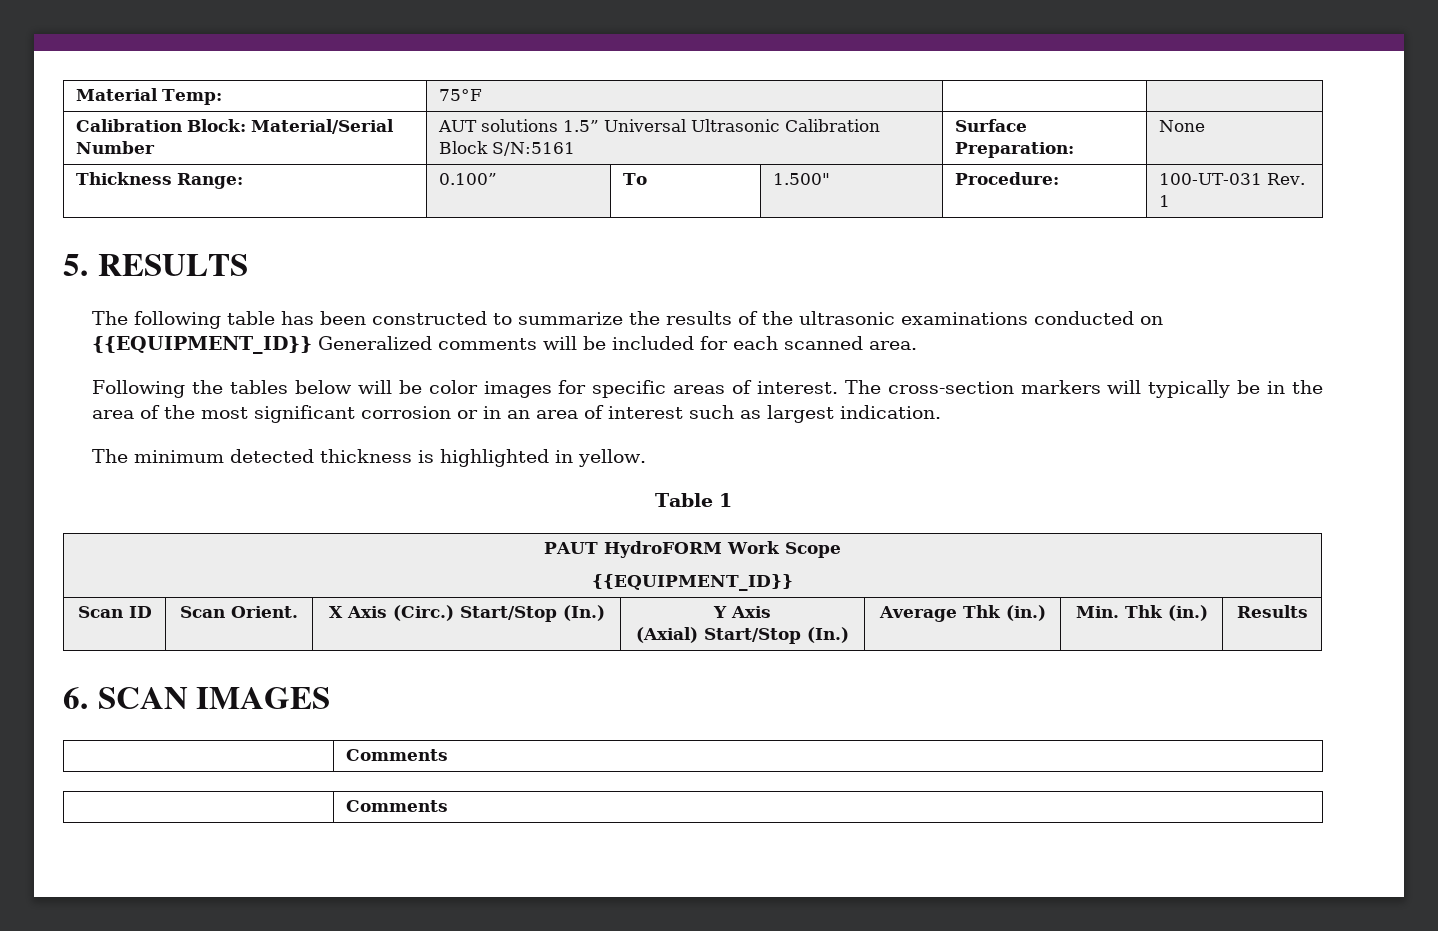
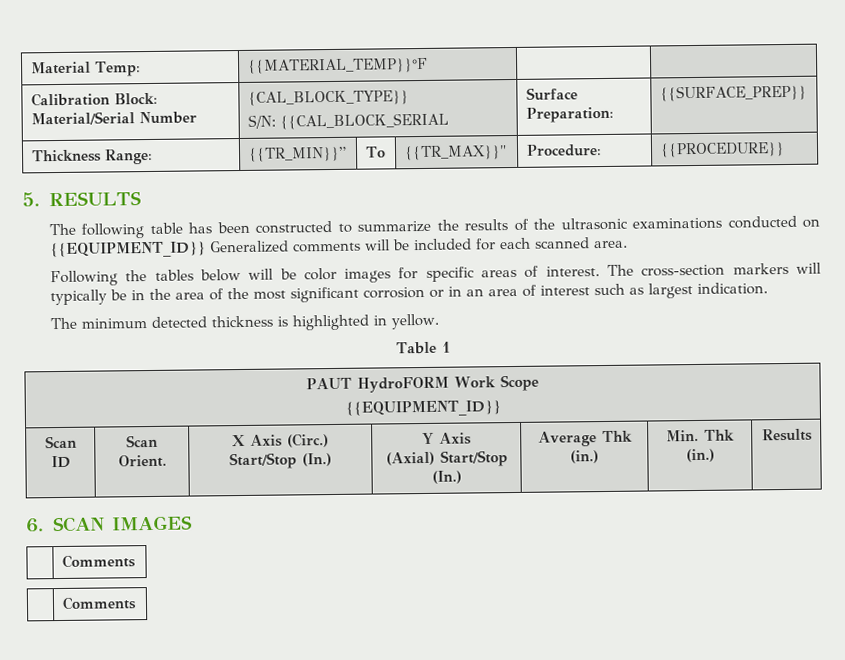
- Material Temp: | 75°F | |
+ Material Temp: | {{MATERIAL_TEMP}}°F | |
- Calibration Block: Material/Serial Number | AUT solutions 1.5” Universal Ultrasonic Calibration Block S/N:5161 | Surface Preparation: | None
+ Calibration Block: Material/Serial Number | {CAL_BLOCK_TYPE}}
+ S/N: {{CAL_BLOCK_SERIAL | Surface Preparation: | {{SURFACE_PREP}}
- Thickness Range: | 0.100” | To | 1.500" | Procedure: | 100-UT-031 Rev. 1
+ Thickness Range: | {{TR_MIN}}” | To | {{TR_MAX}}" | Procedure: | {{PROCEDURE}}

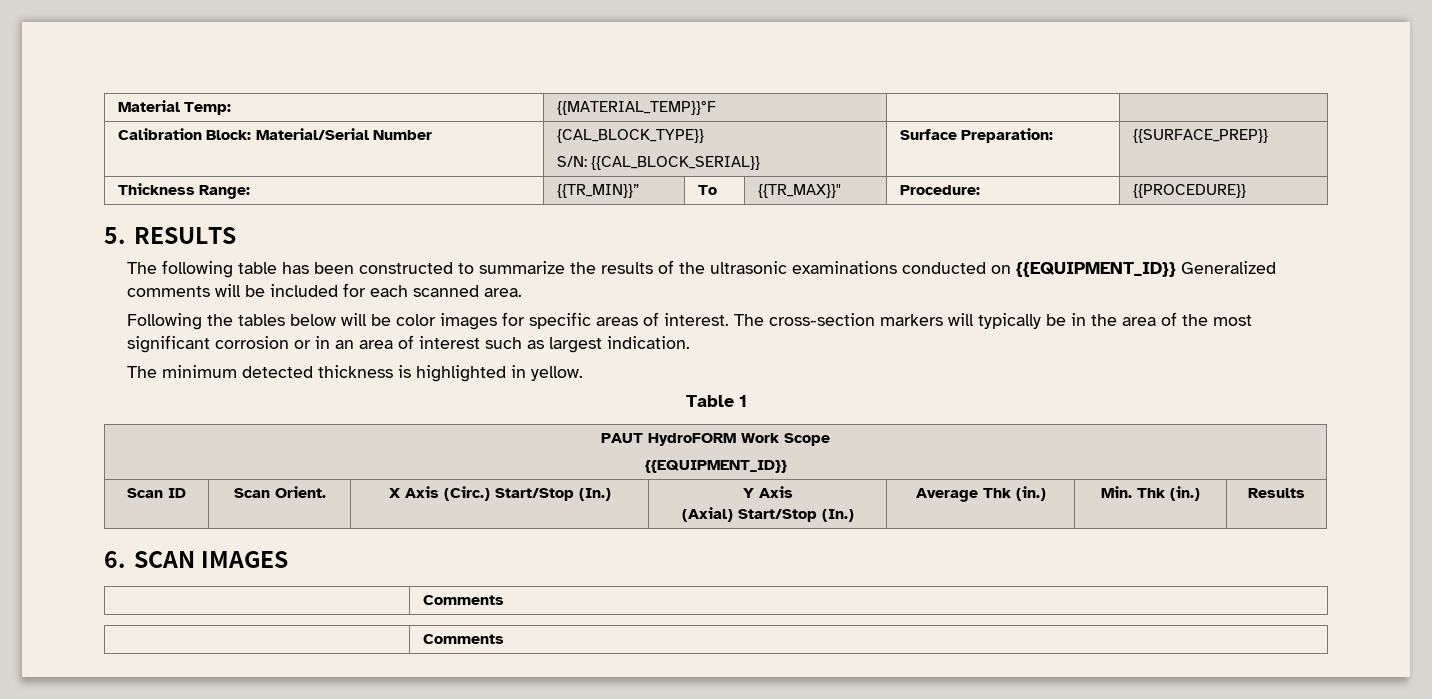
  Calibration Block: Material/Serial Number | {CAL_BLOCK_TYPE}}
- S/N: {{CAL_BLOCK_SERIAL | Surface Preparation: | {{SURFACE_PREP}}
+ S/N: {{CAL_BLOCK_SERIAL}} | Surface Preparation: | {{SURFACE_PREP}}

